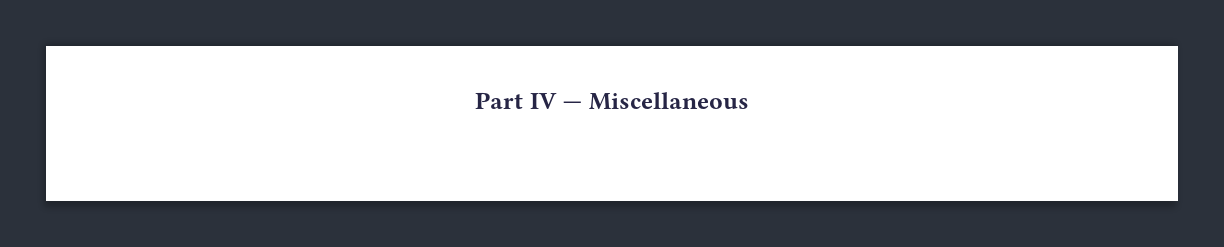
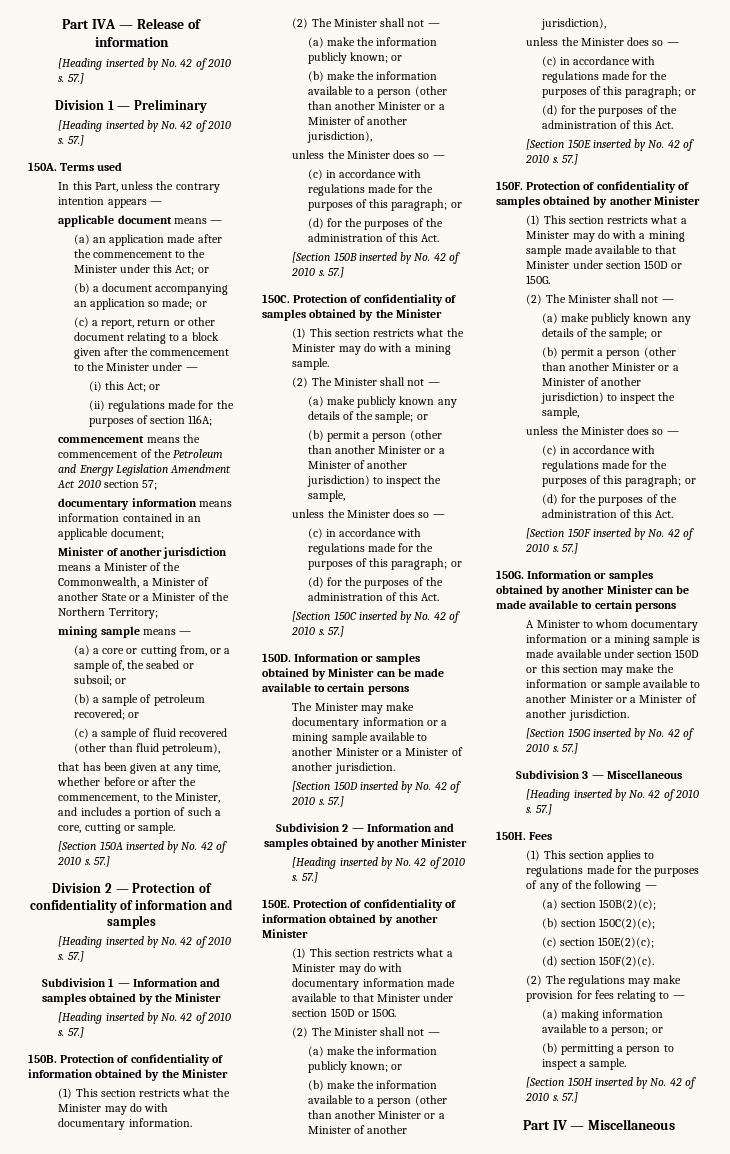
+ Part IVA — Release of information
+ [Heading inserted by No. 42 of 2010 s. 57.]
+ Division 1 — Preliminary
+ [Heading inserted by No. 42 of 2010 s. 57.]
+ 150A. Terms used
+ In this Part, unless the contrary intention appears —
+ applicable document means —
+ (a) an application made after the commencement to the Minister under this Act; or
+ (b) a document accompanying an application so made; or
+ (c) a report, return or other document relating to a block given after the commencement to the Minister under —
+ (i) this Act; or
+ (ii) regulations made for the purposes of section 116A;
+ commencement means the commencement of the Petroleum and Energy Legislation Amendment Act 2010 section 57;
+ documentary information means information contained in an applicable document;
+ Minister of another jurisdiction means a Minister of the Commonwealth, a Minister of another State or a Minister of the Northern Territory;
+ mining sample means —
+ (a) a core or cutting from, or a sample of, the seabed or subsoil; or
+ (b) a sample of petroleum recovered; or
+ (c) a sample of fluid recovered (other than fluid petroleum),
+ that has been given at any time, whether before or after the commencement, to the Minister, and includes a portion of such a core, cutting or sample.
+ [Section 150A inserted by No. 42 of 2010 s. 57.]
+ Division 2 — Protection of confidentiality of information and samples
+ [Heading inserted by No. 42 of 2010 s. 57.]
+ Subdivision 1 — Information and samples obtained by the Minister
+ [Heading inserted by No. 42 of 2010 s. 57.]
+ 150B. Protection of confidentiality of information obtained by the Minister
+ (1) This section restricts what the Minister may do with documentary information.
+ (2) The Minister shall not —
+ (a) make the information publicly known; or
+ (b) make the information available to a person (other than another Minister or a Minister of another jurisdiction),
+ unless the Minister does so —
+ (c) in accordance with regulations made for the purposes of this paragraph; or
+ (d) for the purposes of the administration of this Act.
+ [Section 150B inserted by No. 42 of 2010 s. 57.]
+ 150C. Protection of confidentiality of samples obtained by the Minister
+ (1) This section restricts what the Minister may do with a mining sample.
+ (2) The Minister shall not —
+ (a) make publicly known any details of the sample; or
+ (b) permit a person (other than another Minister or a Minister of another jurisdiction) to inspect the sample,
+ unless the Minister does so —
+ (c) in accordance with regulations made for the purposes of this paragraph; or
+ (d) for the purposes of the administration of this Act.
+ [Section 150C inserted by No. 42 of 2010 s. 57.]
+ 150D. Information or samples obtained by Minister can be made available to certain persons
+ The Minister may make documentary information or a mining sample available to another Minister or a Minister of another jurisdiction.
+ [Section 150D inserted by No. 42 of 2010 s. 57.]
+ Subdivision 2 — Information and samples obtained by another Minister
+ [Heading inserted by No. 42 of 2010 s. 57.]
+ 150E. Protection of confidentiality of information obtained by another Minister
+ (1) This section restricts what a Minister may do with documentary information made available to that Minister under section 150D or 150G.
+ (2) The Minister shall not —
+ (a) make the information publicly known; or
+ (b) make the information available to a person (other than another Minister or a Minister of another jurisdiction),
+ unless the Minister does so —
+ (c) in accordance with regulations made for the purposes of this paragraph; or
+ (d) for the purposes of the administration of this Act.
+ [Section 150E inserted by No. 42 of 2010 s. 57.]
+ 150F. Protection of confidentiality of samples obtained by another Minister
+ (1) This section restricts what a Minister may do with a mining sample made available to that Minister under section 150D or 150G.
+ (2) The Minister shall not —
+ (a) make publicly known any details of the sample; or
+ (b) permit a person (other than another Minister or a Minister of another jurisdiction) to inspect the sample,
+ unless the Minister does so —
+ (c) in accordance with regulations made for the purposes of this paragraph; or
+ (d) for the purposes of the administration of this Act.
+ [Section 150F inserted by No. 42 of 2010 s. 57.]
+ 150G. Information or samples obtained by another Minister can be made available to certain persons
+ A Minister to whom documentary information or a mining sample is made available under section 150D or this section may make the information or sample available to another Minister or a Minister of another jurisdiction.
+ [Section 150G inserted by No. 42 of 2010 s. 57.]
+ Subdivision 3 — Miscellaneous
+ [Heading inserted by No. 42 of 2010 s. 57.]
+ 150H. Fees
+ (1) This section applies to regulations made for the purposes of any of the following —
+ (a) section 150B(2)(c);
+ (b) section 150C(2)(c);
+ (c) section 150E(2)(c);
+ (d) section 150F(2)(c).
+ (2) The regulations may make provision for fees relating to —
+ (a) making information available to a person; or
+ (b) permitting a person to inspect a sample.
+ [Section 150H inserted by No. 42 of 2010 s. 57.]

